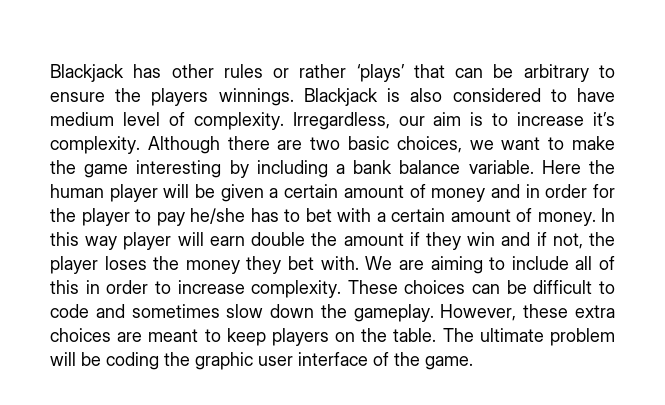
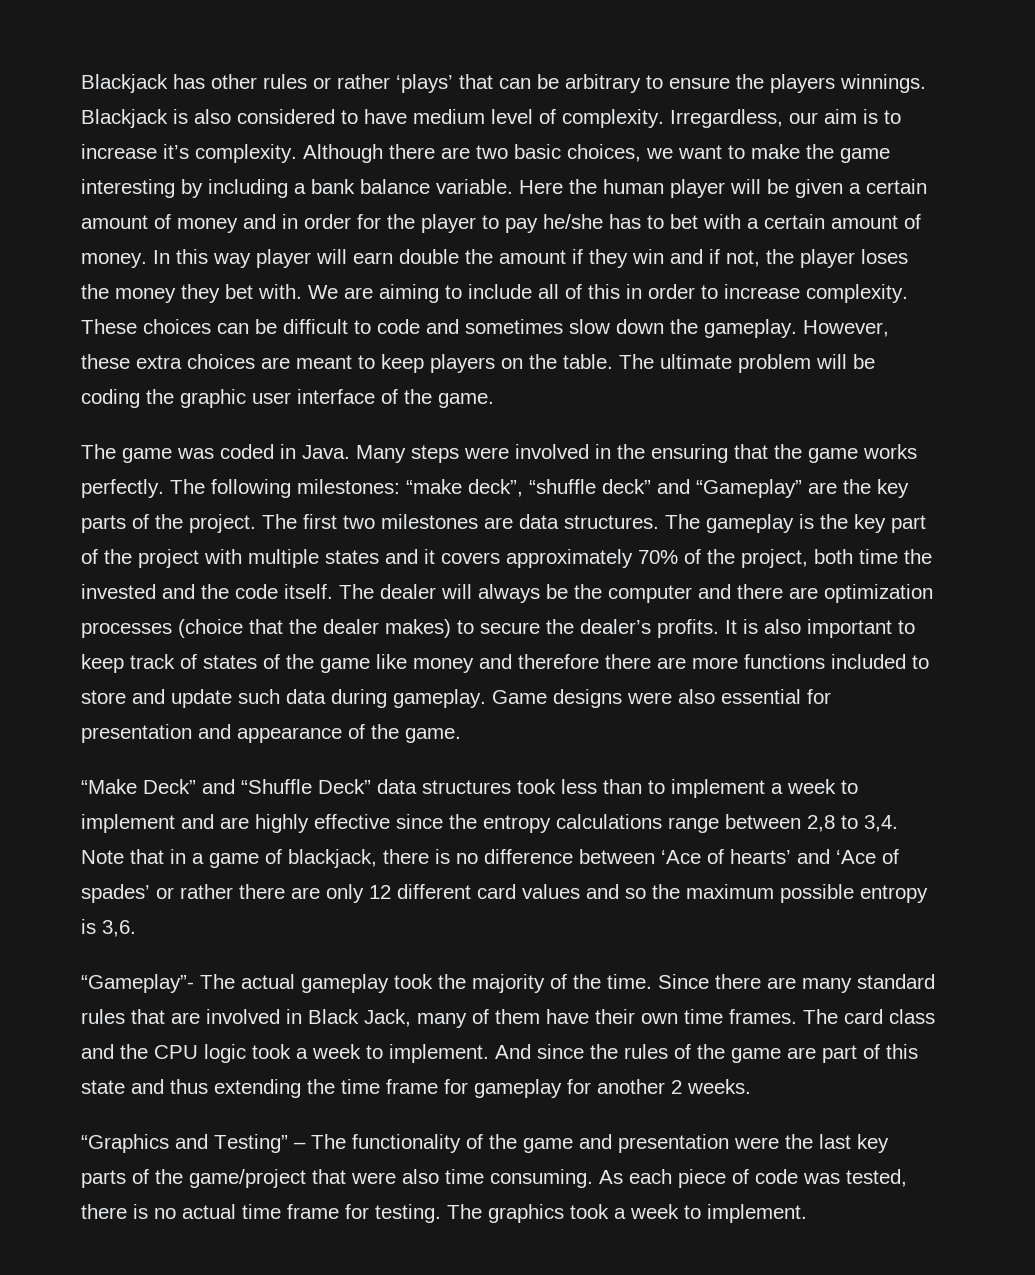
+ The game was coded in Java. Many steps were involved in the ensuring that the game works perfectly. The following milestones: “make deck”, “shuffle deck” and “Gameplay” are the key parts of the project. The first two milestones are data structures. The gameplay is the key part of the project with multiple states and it covers approximately 70% of the project, both time the invested and the code itself. The dealer will always be the computer and there are optimization processes (choice that the dealer makes) to secure the dealer’s profits. It is also important to keep track of states of the game like money and therefore there are more functions included to store and update such data during gameplay. Game designs were also essential for presentation and appearance of the game.
+ “Make Deck” and “Shuffle Deck” data structures took less than to implement a week to implement and are highly effective since the entropy calculations range between 2,8 to 3,4. Note that in a game of blackjack, there is no difference between ‘Ace of hearts’ and ‘Ace of spades’ or rather there are only 12 different card values and so the maximum possible entropy is 3,6.
+ “Gameplay”- The actual gameplay took the majority of the time. Since there are many standard rules that are involved in Black Jack, many of them have their own time frames. The card class and the CPU logic took a week to implement. And since the rules of the game are part of this state and thus extending the time frame for gameplay for another 2 weeks.
+ “Graphics and Testing” – The functionality of the game and presentation were the last key parts of the game/project that were also time consuming. As each piece of code was tested, there is no actual time frame for testing. The graphics took a week to implement.

